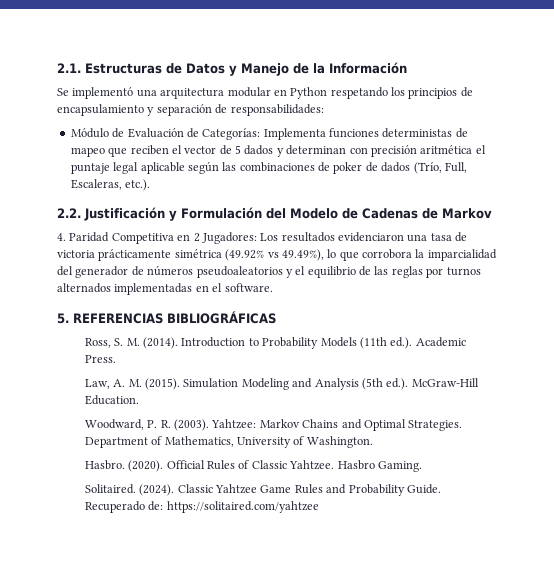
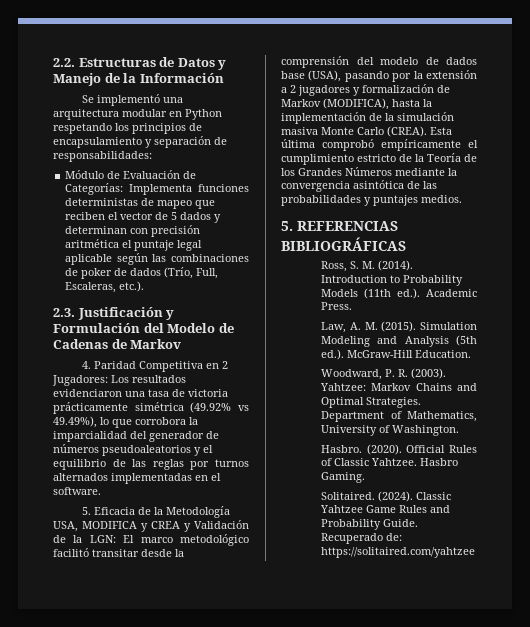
- 2.1. Estructuras de Datos y Manejo de la Información
+ 2.2. Estructuras de Datos y Manejo de la Información
- 2.2. Justificación y Formulación del Modelo de Cadenas de Markov
+ 2.3. Justificación y Formulación del Modelo de Cadenas de Markov
+ 5. Eficacia de la Metodología USA, MODIFICA y CREA y Validación de la LGN: El marco metodológico facilitó transitar desde la comprensión del modelo de dados base (USA), pasando por la extensión a 2 jugadores y formalización de Markov (MODIFICA), hasta la implementación de la simulación masiva Monte Carlo (CREA). Esta última comprobó empíricamente el cumplimiento estricto de la Teoría de los Grandes Números mediante la convergencia asintótica de las probabilidades y puntajes medios.

